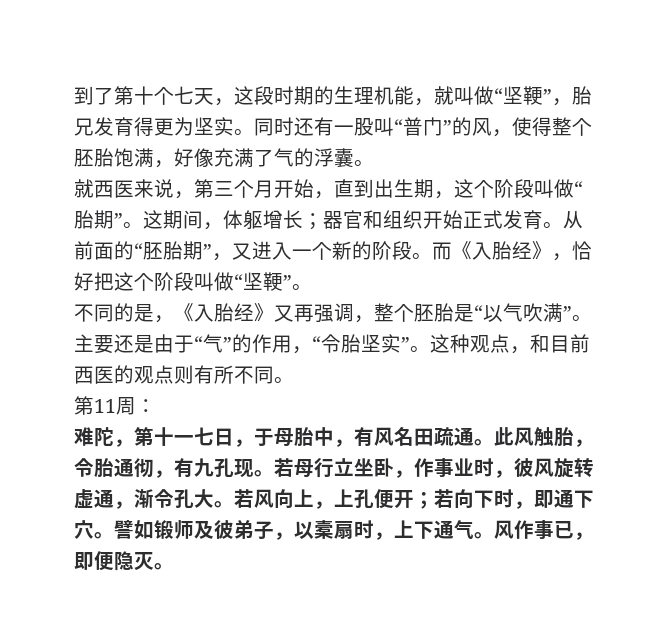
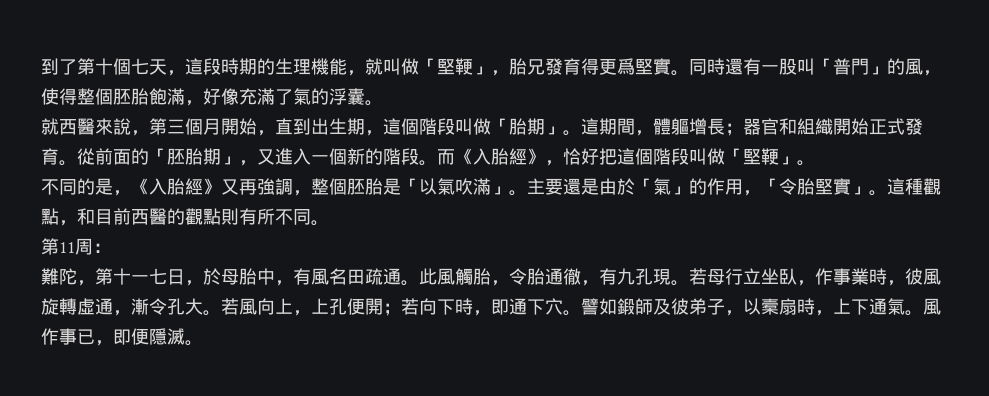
- 到了第十个七天，这段时期的生理机能，就叫做“坚鞕”，胎兄发育得更为坚实。同时还有一股叫“普门”的风，使得整个胚胎饱满，好像充满了气的浮囊。
+ 到了第十個七天，這段時期的生理機能，就叫做「堅鞕」，胎兄發育得更爲堅實。同時還有一股叫「普門」的風，使得整個胚胎飽滿，好像充滿了氣的浮囊。
- 就西医来说，第三个月开始，直到出生期，这个阶段叫做“胎期”。这期间，体躯增长；器官和组织开始正式发育。从前面的“胚胎期”，又进入一个新的阶段。
+ 就西醫來說，第三個月開始，直到出生期，這個階段叫做「胎期」。這期間，體軀增長；器官和組織開始正式發育。從前面的「胚胎期」，又進入一個新的階段。
- 而《入胎经》，恰好把这个阶段叫做“坚鞕”。
+ 而《入胎經》，恰好把這個階段叫做「堅鞕」。
- 不同的是，《入胎经》又再强调，整个胚胎是“以气吹满”。主要还是由于“气”的作用，“令胎坚实”。这种观点，和目前西医的观点则有所不同。
+ 不同的是，《入胎經》又再強調，整個胚胎是「以氣吹滿」。主要還是由於「氣」的作用，「令胎堅實」。這種觀點，和目前西醫的觀點則有所不同。
- 难陀，第十一七日，于母胎中，有风名田疏通。
+ 難陀，第十一七日，於母胎中，有風名田疏通。
- 此风触胎，令胎通彻，有九孔现。
+ 此風觸胎，令胎通徹，有九孔現。
- 若母行立坐卧，作事业时，彼风旋转虚通，渐令孔大。
+ 若母行立坐臥，作事業時，彼風旋轉虛通，漸令孔大。
- 若风向上，上孔便开；若向下时，即通下穴。
+ 若風向上，上孔便開；若向下時，即通下穴。
- 譬如锻师及彼弟子，以槖扇时，上下通气。风作事已，即便隐灭。
+ 譬如鍛師及彼弟子，以槖扇時，上下通氣。風作事已，即便隱滅。

